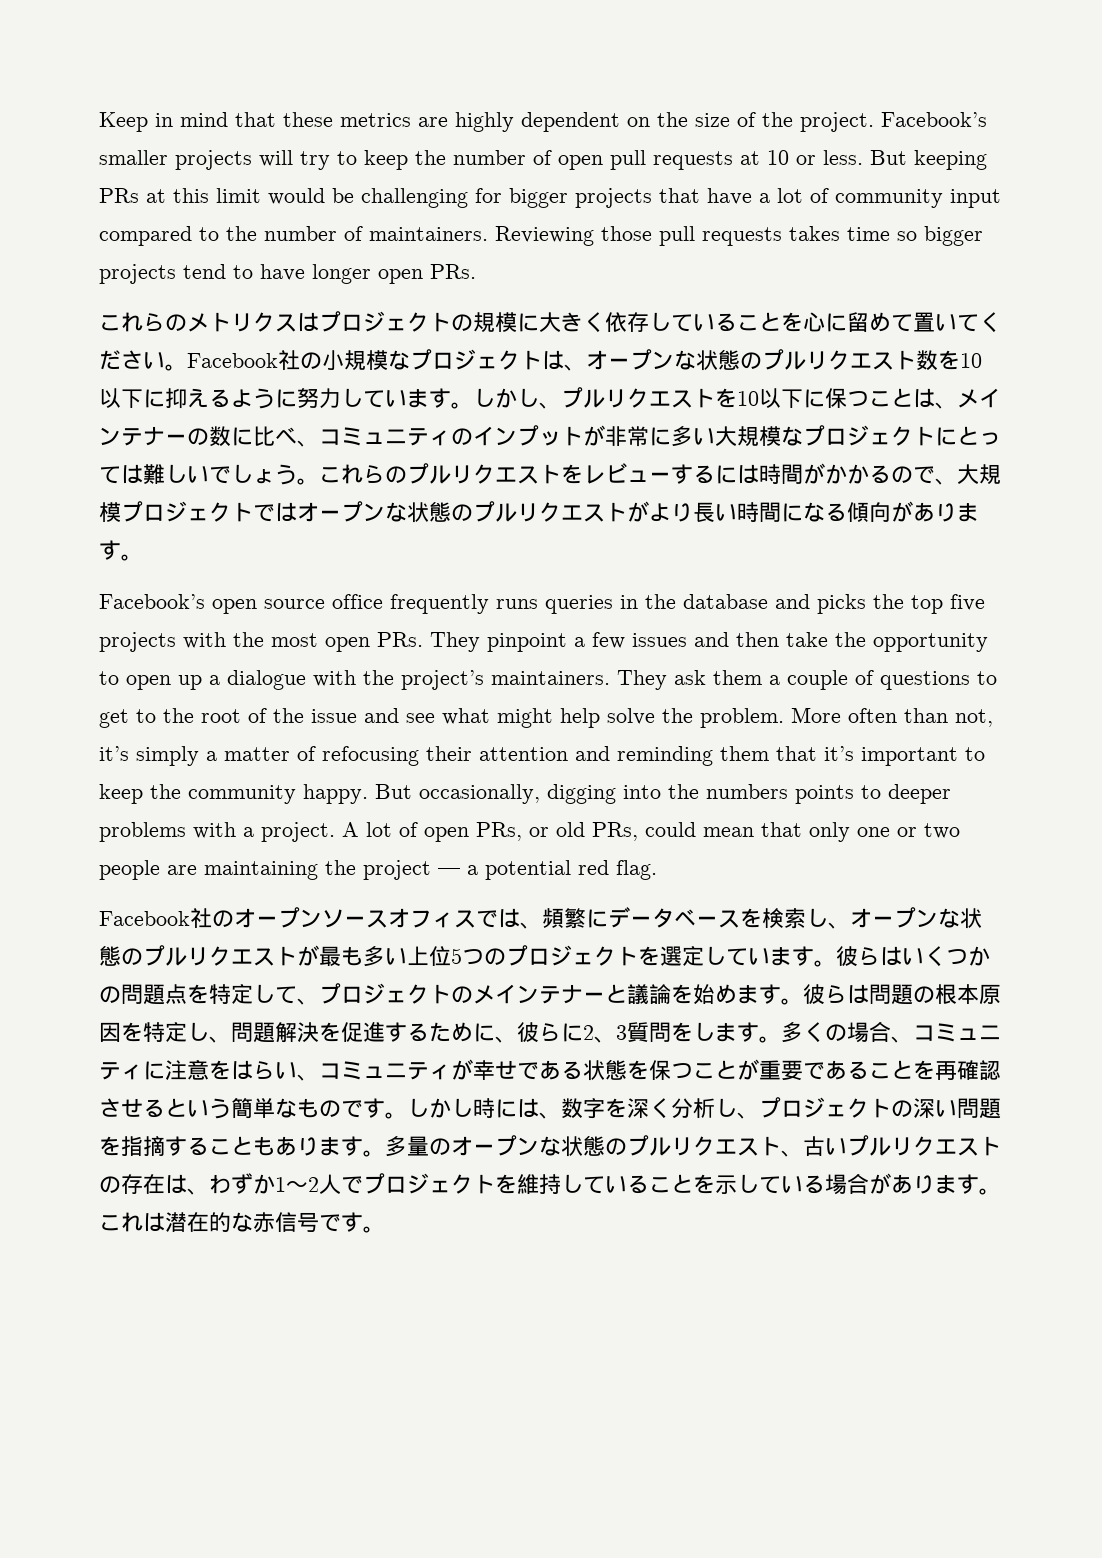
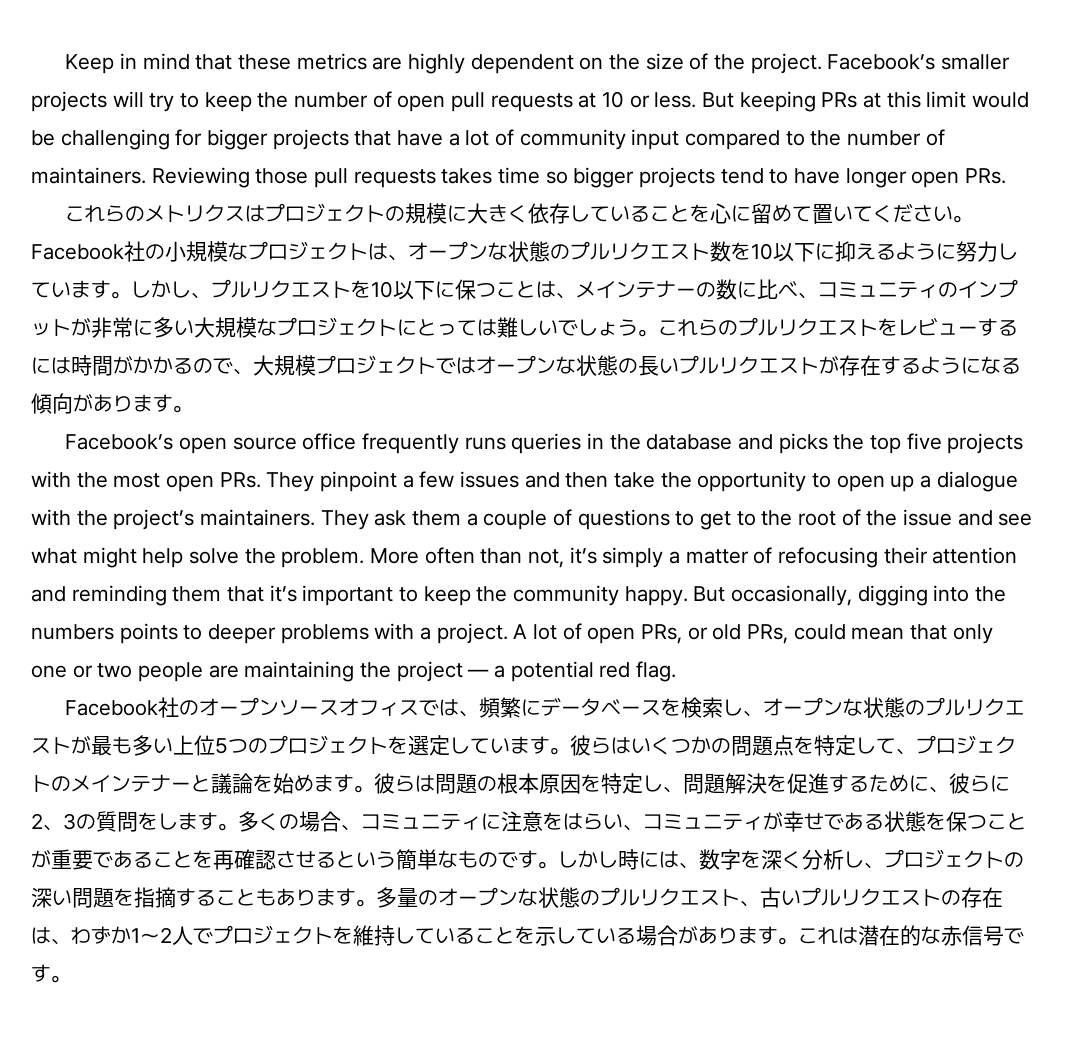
- これらのプルリクエストをレビューするには時間がかかるので、大規模プロジェクトではオープンな状態のプルリクエストがより長い時間になる傾向があります。
+ これらのプルリクエストをレビューするには時間がかかるので、大規模プロジェクトではオープンな状態の長いプルリクエストが存在するようになる傾向があります。
- 彼らは問題の根本原因を特定し、問題解決を促進するために、彼らに2、3質問をします。
+ 彼らは問題の根本原因を特定し、問題解決を促進するために、彼らに2、3の質問をします。

